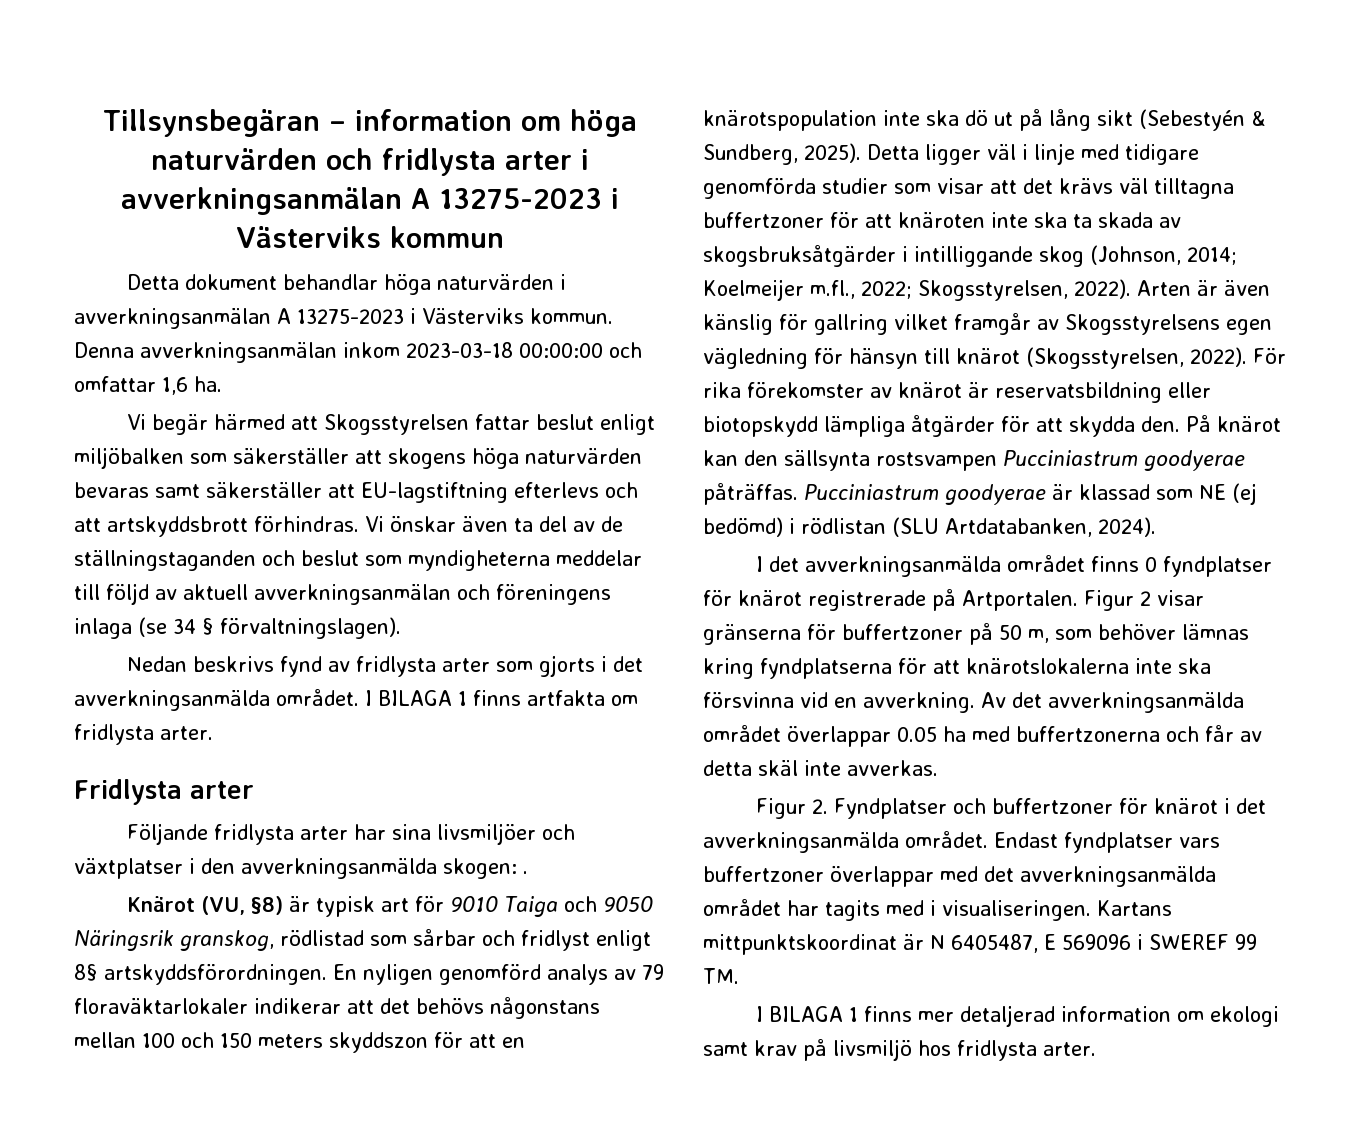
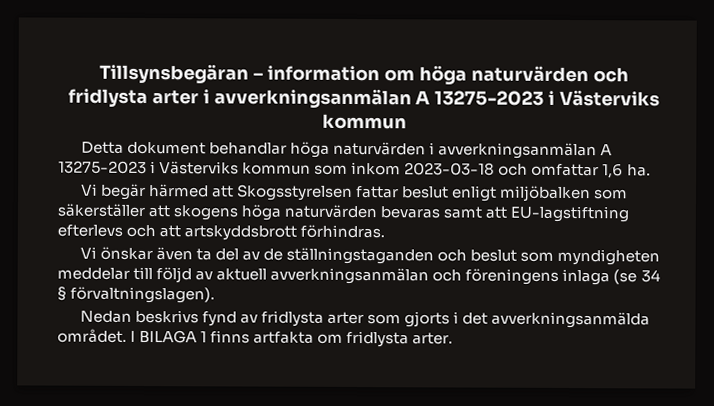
- Detta dokument behandlar höga naturvärden i avverkningsanmälan A 13275-2023 i Västerviks kommun. Denna avverkningsanmälan inkom 2023-03-18 00:00:00 och omfattar 1,6 ha.
+ Detta dokument behandlar höga naturvärden i avverkningsanmälan A 13275-2023 i Västerviks kommun som inkom 2023-03-18 och omfattar 1,6 ha.
- Vi begär härmed att Skogsstyrelsen fattar beslut enligt miljöbalken som säkerställer att skogens höga naturvärden bevaras samt säkerställer att EU-lagstiftning efterlevs och att artskyddsbrott förhindras. Vi önskar även ta del av de ställningstaganden och beslut som myndigheterna meddelar till följd av aktuell avverkningsanmälan och föreningens inlaga (se 34 § förvaltningslagen).
+ Vi begär härmed att Skogsstyrelsen fattar beslut enligt miljöbalken som säkerställer att skogens höga naturvärden bevaras samt att EU-lagstiftning efterlevs och att artskyddsbrott förhindras.
+ Vi önskar även ta del av de ställningstaganden och beslut som myndigheten meddelar till följd av aktuell avverkningsanmälan och föreningens inlaga (se 34 § förvaltningslagen).
- Fridlysta arter
- Följande fridlysta arter har sina livsmiljöer och växtplatser i den avverkningsanmälda skogen: .
- Knärot (VU, §8) är typisk art för 9010 Taiga och 9050 Näringsrik granskog, rödlistad som sårbar och fridlyst enligt 8§ artskyddsförordningen. En nyligen genomförd analys av 79 floraväktarlokaler indikerar att det behövs någonstans mellan 100 och 150 meters skyddszon för att en knärotspopulation inte ska dö ut på lång sikt (Sebestyén & Sundberg, 2025). Detta ligger väl i linje med tidigare genomförda studier som visar att det krävs väl tilltagna buffertzoner för att knäroten inte ska ta skada av skogsbruksåtgärder i intilliggande skog (Johnson, 2014; Koelmeijer m.fl., 2022; Skogsstyrelsen, 2022). Arten är även känslig för gallring vilket framgår av Skogsstyrelsens egen vägledning för hänsyn till knärot (Skogsstyrelsen, 2022). För rika förekomster av knärot är reservatsbildning eller biotopskydd lämpliga åtgärder för att skydda den. På knärot kan den sällsynta rostsvampen Pucciniastrum goodyerae påträffas. Pucciniastrum goodyerae är klassad som NE (ej bedömd) i rödlistan (SLU Artdatabanken, 2024).
- I det avverkningsanmälda området finns 0 fyndplatser för knärot registrerade på Artportalen. Figur 2 visar gränserna för buffertzoner på 50 m, som behöver lämnas kring fyndplatserna för att knärotslokalerna inte ska försvinna vid en avverkning. Av det avverkningsanmälda området överlappar 0.05 ha med buffertzonerna och får av detta skäl inte avverkas.
- Figur 2. Fyndplatser och buffertzoner för knärot i det avverkningsanmälda området. Endast fyndplatser vars buffertzoner överlappar med det avverkningsanmälda området har tagits med i visualiseringen. Kartans mittpunktskoordinat är N 6405487, E 569096 i SWEREF 99 TM.
- I BILAGA 1 finns mer detaljerad information om ekologi samt krav på livsmiljö hos fridlysta arter.

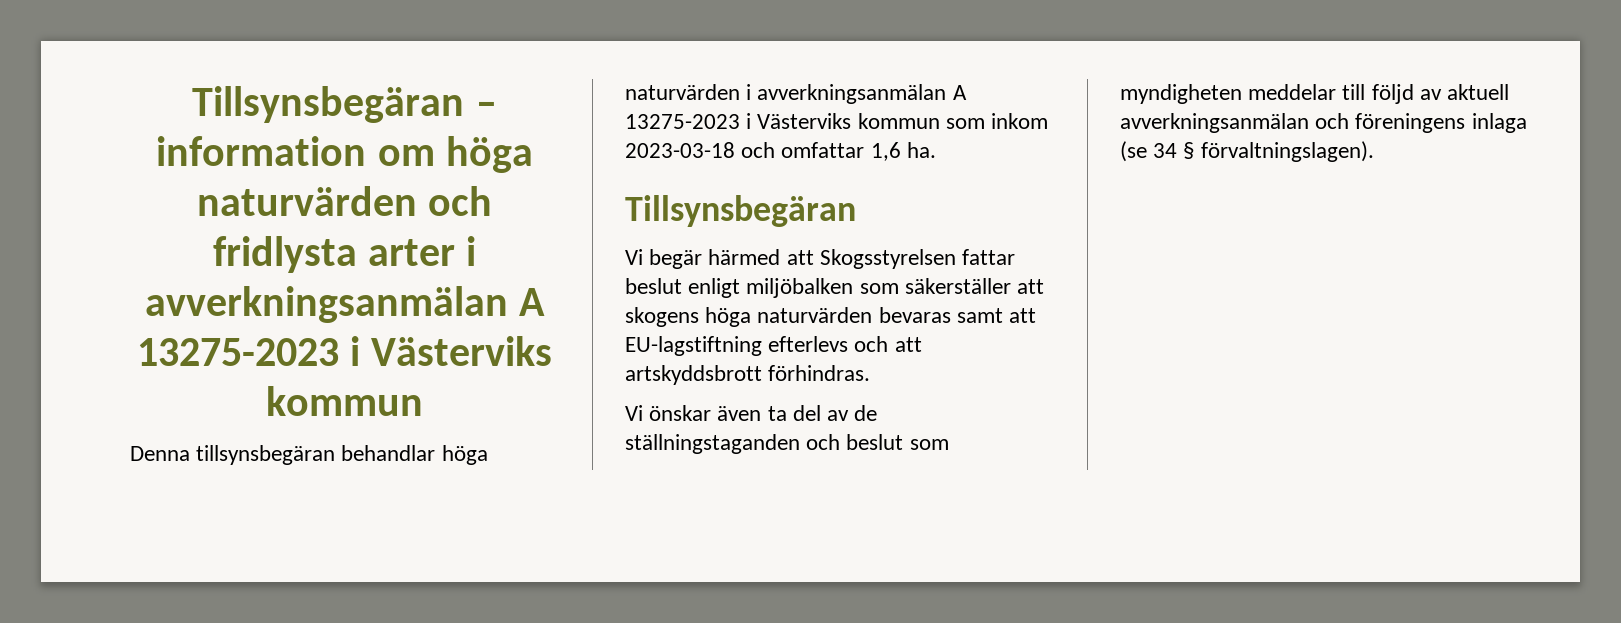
- Detta dokument behandlar höga naturvärden i avverkningsanmälan A 13275-2023 i Västerviks kommun som inkom 2023-03-18 och omfattar 1,6 ha.
+ Denna tillsynsbegäran behandlar höga naturvärden i avverkningsanmälan A 13275-2023 i Västerviks kommun som inkom 2023-03-18 och omfattar 1,6 ha.
+ Tillsynsbegäran
- Nedan beskrivs fynd av fridlysta arter som gjorts i det avverkningsanmälda området. I BILAGA 1 finns artfakta om fridlysta arter.

